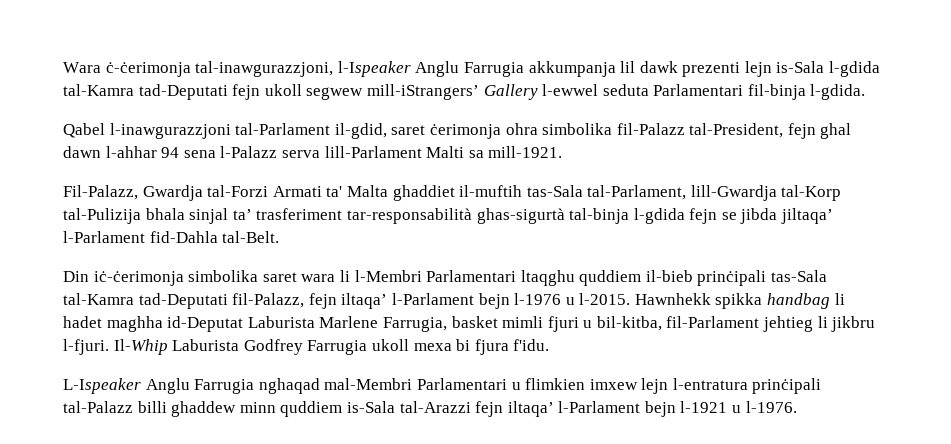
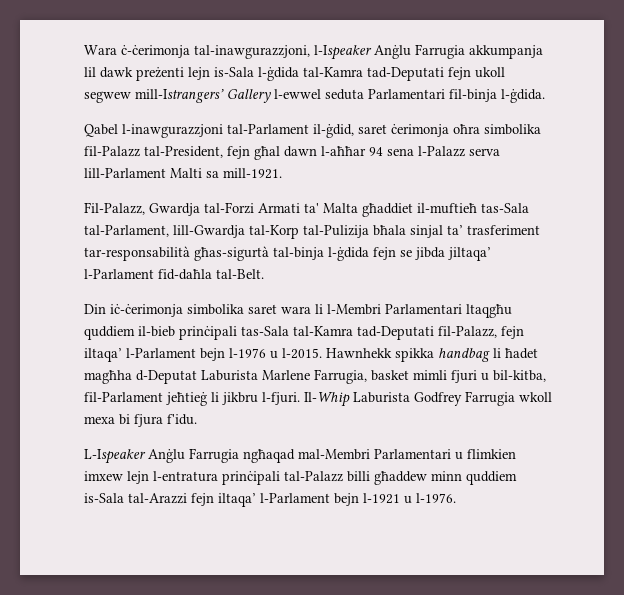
- Wara ċ-ċerimonja tal-inawgurazzjoni, l-Ispeaker Anglu Farrugia akkumpanja lil dawk prezenti lejn is-Sala l-gdida tal-Kamra tad-Deputati fejn ukoll segwew mill-iStrangers’ Gallery l-ewwel seduta Parlamentari fil-binja l-gdida.
+ Wara ċ-ċerimonja tal-inawgurazzjoni, l-Ispeaker Anġlu Farrugia akkumpanja lil dawk preżenti lejn is-Sala l-ġdida tal-Kamra tad-Deputati fejn ukoll segwew mill-Istrangers’ Gallery l-ewwel seduta Parlamentari fil-binja l-ġdida.
- Qabel l-inawgurazzjoni tal-Parlament il-gdid, saret ċerimonja ohra simbolika fil-Palazz tal-President, fejn ghal dawn l-ahhar 94 sena l-Palazz serva lill-Parlament Malti sa mill-1921.
+ Qabel l-inawgurazzjoni tal-Parlament il-ġdid, saret ċerimonja oħra simbolika fil-Palazz tal-President, fejn għal dawn l-aħħar 94 sena l-Palazz serva lill-Parlament Malti sa mill-1921.
- Fil-Palazz, Gwardja tal-Forzi Armati ta' Malta ghaddiet il-muftih tas-Sala tal-Parlament, lill-Gwardja tal-Korp tal-Pulizija bhala sinjal ta’ trasferiment tar-responsabilità ghas-sigurtà tal-binja l-gdida fejn se jibda jiltaqa’ l-Parlament fid-Dahla tal-Belt.
+ Fil-Palazz, Gwardja tal-Forzi Armati ta' Malta għaddiet il-muftieħ tas-Sala tal-Parlament, lill-Gwardja tal-Korp tal-Pulizija bħala sinjal ta’ trasferiment tar-responsabilità għas-sigurtà tal-binja l-ġdida fejn se jibda jiltaqa’ l-Parlament fid-daħla tal-Belt.
- Din iċ-ċerimonja simbolika saret wara li l-Membri Parlamentari ltaqghu quddiem il-bieb prinċipali tas-Sala tal-Kamra tad-Deputati fil-Palazz, fejn iltaqa’ l-Parlament bejn l-1976 u l-2015.
+ Din iċ-ċerimonja simbolika saret wara li l-Membri Parlamentari ltaqgħu quddiem il-bieb prinċipali tas-Sala tal-Kamra tad-Deputati fil-Palazz, fejn iltaqa’ l-Parlament bejn l-1976 u l-2015.
- Hawnhekk spikka handbag li hadet maghha id-Deputat Laburista Marlene Farrugia, basket mimli fjuri u bil-kitba, fil-Parlament jehtieg li jikbru l-fjuri.
+ Hawnhekk spikka handbag li ħadet magħha d-Deputat Laburista Marlene Farrugia, basket mimli fjuri u bil-kitba, fil-Parlament jeħtieġ li jikbru l-fjuri.
- Il-Whip Laburista Godfrey Farrugia ukoll mexa bi fjura f'idu.
+ Il-Whip Laburista Godfrey Farrugia wkoll mexa bi fjura f'idu.
- L-Ispeaker Anglu Farrugia nghaqad mal-Membri Parlamentari u flimkien imxew lejn l-entratura prinċipali tal-Palazz billi ghaddew minn quddiem is-Sala tal-Arazzi fejn iltaqa’ l-Parlament bejn l-1921 u l-1976.
+ L-Ispeaker Anġlu Farrugia ngħaqad mal-Membri Parlamentari u flimkien imxew lejn l-entratura prinċipali tal-Palazz billi għaddew minn quddiem is-Sala tal-Arazzi fejn iltaqa’ l-Parlament bejn l-1921 u l-1976.

